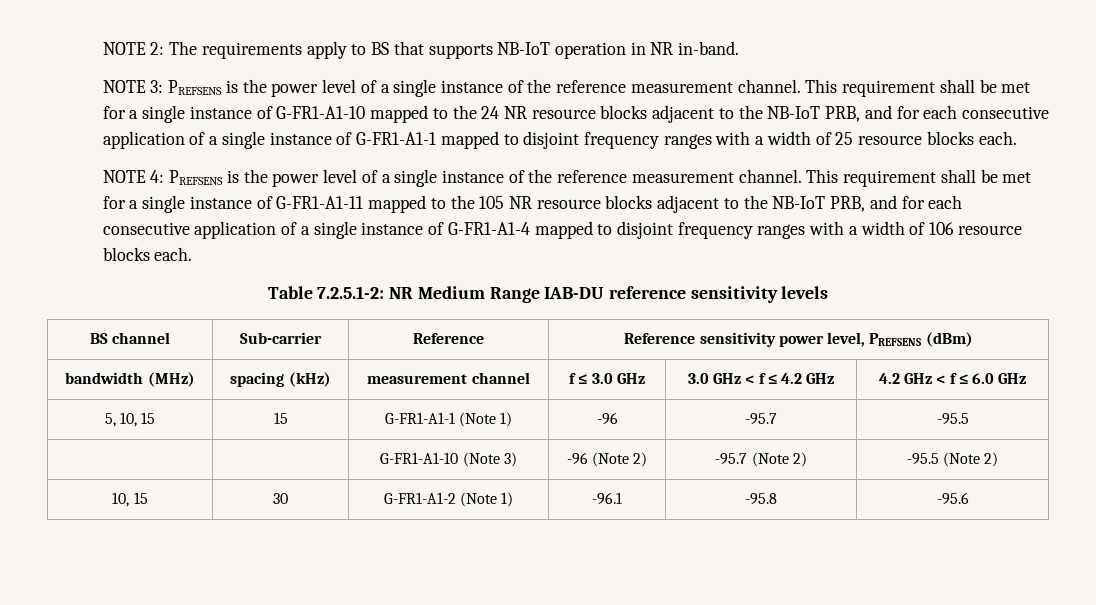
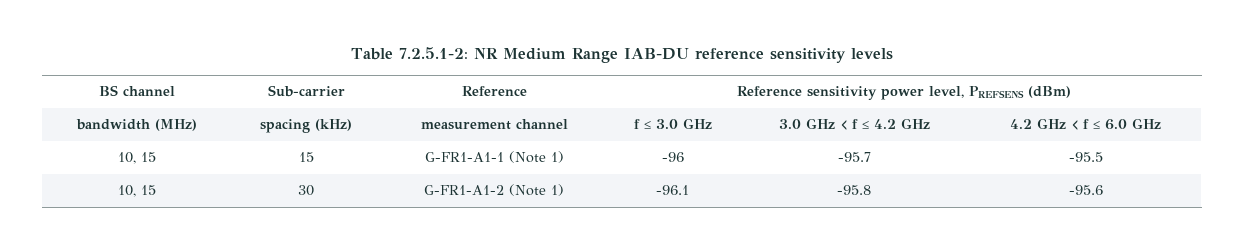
- NOTE 2: The requirements apply to BS that supports NB-IoT operation in NR in-band.
- NOTE 3: PREFSENS is the power level of a single instance of the reference measurement channel. This requirement shall be met for a single instance of G-FR1-A1-10 mapped to the 24 NR resource blocks adjacent to the NB-IoT PRB, and for each consecutive application of a single instance of G-FR1-A1-1 mapped to disjoint frequency ranges with a width of 25 resource blocks each.
- NOTE 4: PREFSENS is the power level of a single instance of the reference measurement channel. This requirement shall be met for a single instance of G-FR1-A1-11 mapped to the 105 NR resource blocks adjacent to the NB-IoT PRB, and for each consecutive application of a single instance of G-FR1-A1-4 mapped to disjoint frequency ranges with a width of 106 resource blocks each.
- 5, 10, 15 | 15 | G-FR1-A1-1 (Note 1) | -96 | -95.7 | -95.5
+ 10, 15 | 15 | G-FR1-A1-1 (Note 1) | -96 | -95.7 | -95.5
- | | G-FR1-A1-10 (Note 3) | -96 (Note 2) | -95.7 (Note 2) | -95.5 (Note 2)

